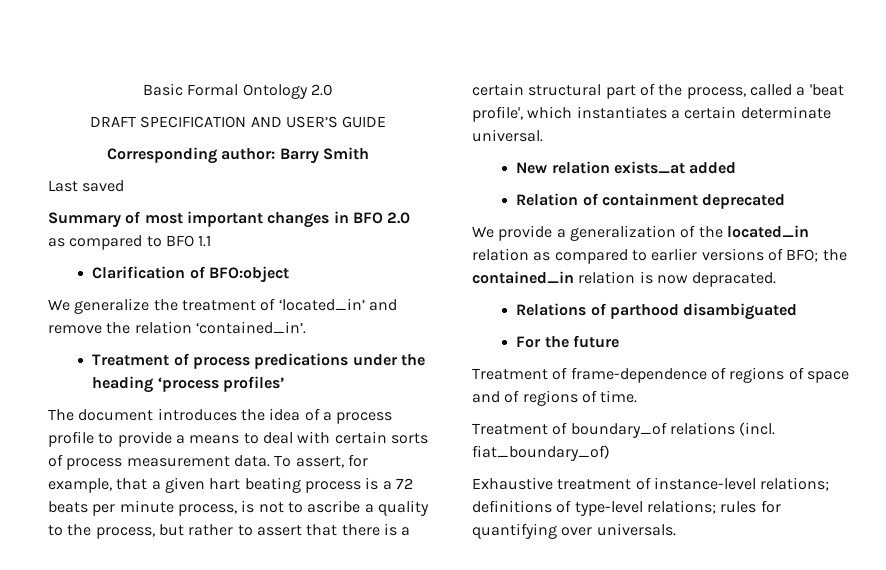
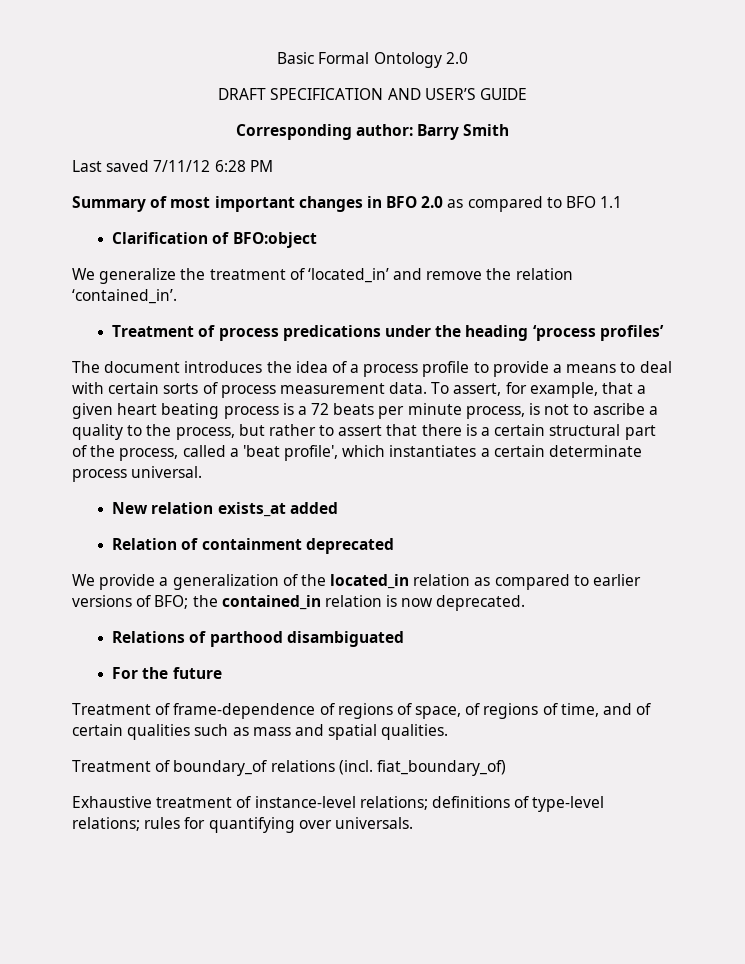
- Last saved
+ Last saved 7/11/12 6:28 PM
- To assert, for example, that a given hart beating process is a 72 beats per minute process, is not to ascribe a quality to the process, but rather to assert that there is a certain structural part of the process, called a 'beat profile', which instantiates a certain determinate universal.
+ To assert, for example, that a given heart beating process is a 72 beats per minute process, is not to ascribe a quality to the process, but rather to assert that there is a certain structural part of the process, called a 'beat profile', which instantiates a certain determinate process universal.
- We provide a generalization of the located_in relation as compared to earlier versions of BFO; the contained_in relation is now depracated.
+ We provide a generalization of the located_in relation as compared to earlier versions of BFO; the contained_in relation is now deprecated.
- Treatment of frame-dependence of regions of space and of regions of time.
+ Treatment of frame-dependence of regions of space, of regions of time, and of certain qualities such as mass and spatial qualities.

